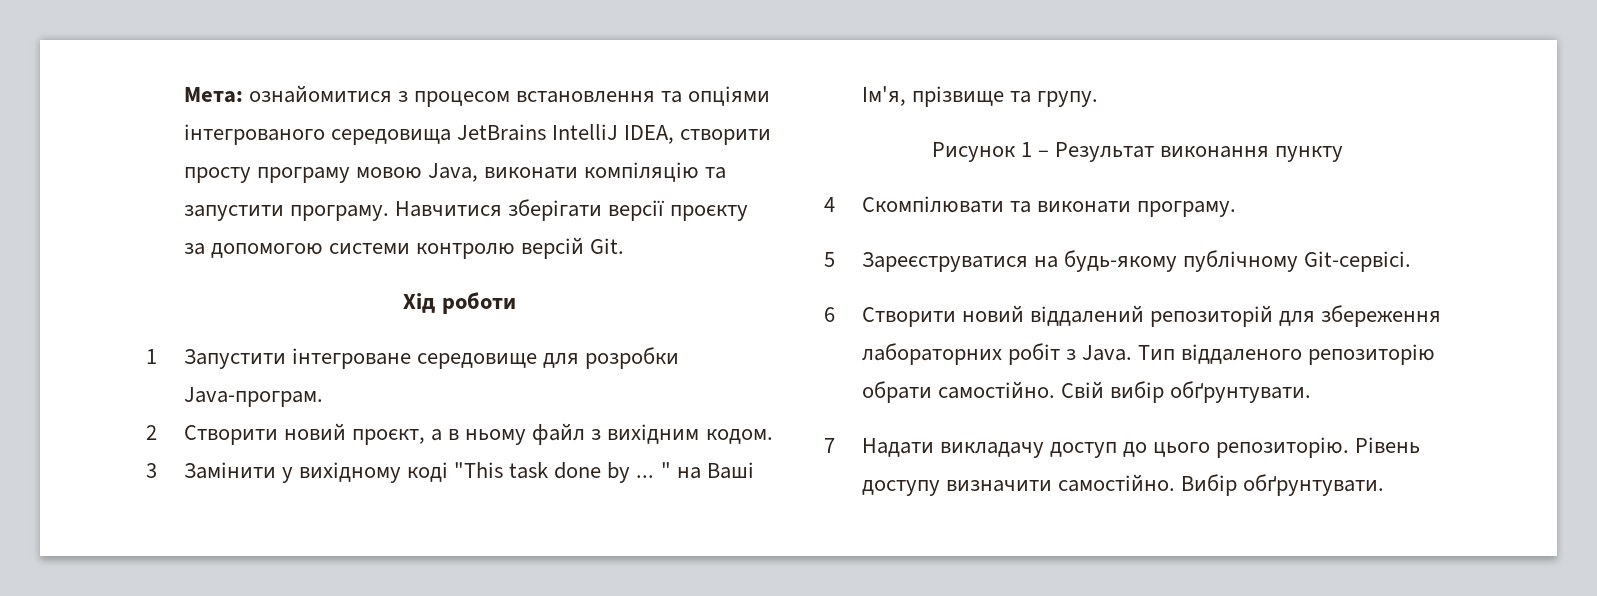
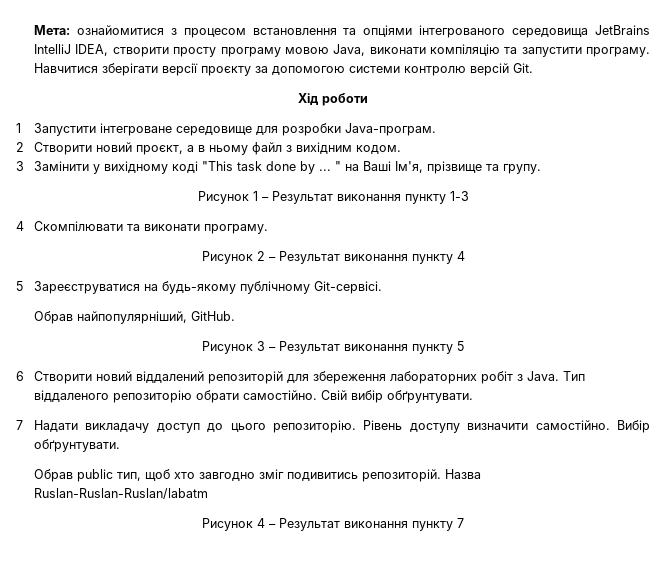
- Рисунок 1 – Результат виконання пункту
+ Рисунок 1 – Результат виконання пункту 1-3
+ Рисунок 2 – Результат виконання пункту 4
+ Обрав найпопулярніший, GitHub.
+ Рисунок 3 – Результат виконання пункту 5
+ Обрав public тип, щоб хто завгодно зміг подивитись репозиторій. Назва Ruslan-Ruslan-Ruslan/labatm
+ Рисунок 4 – Результат виконання пункту 7

